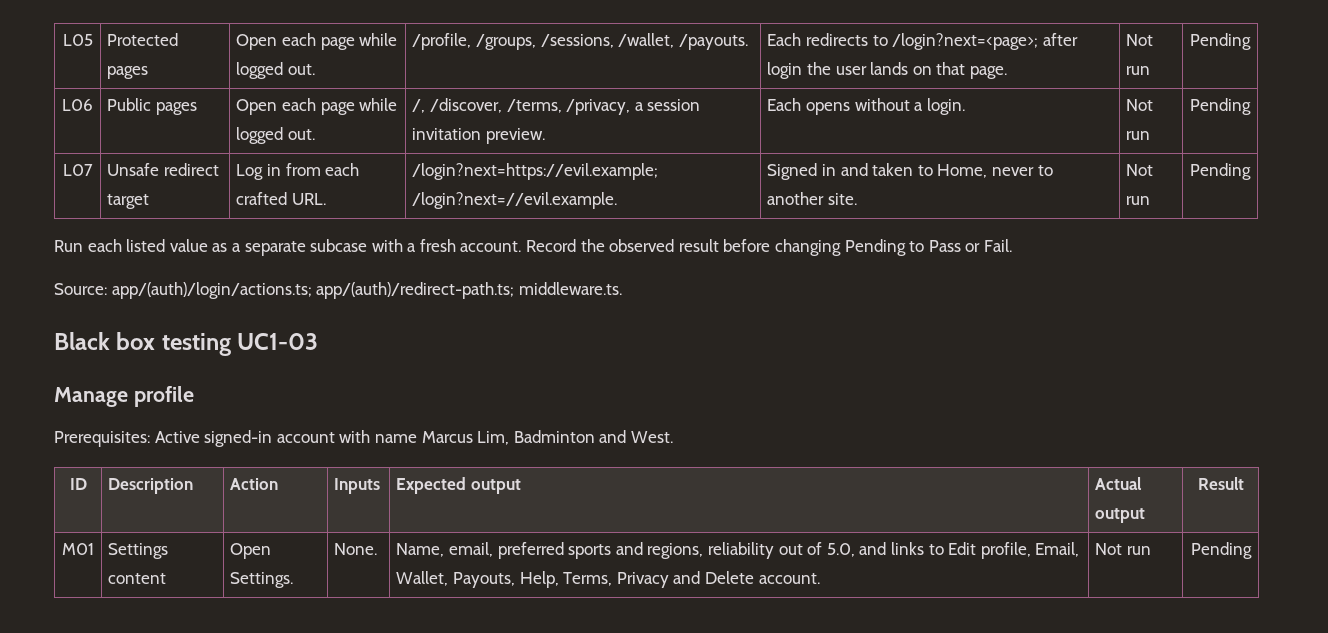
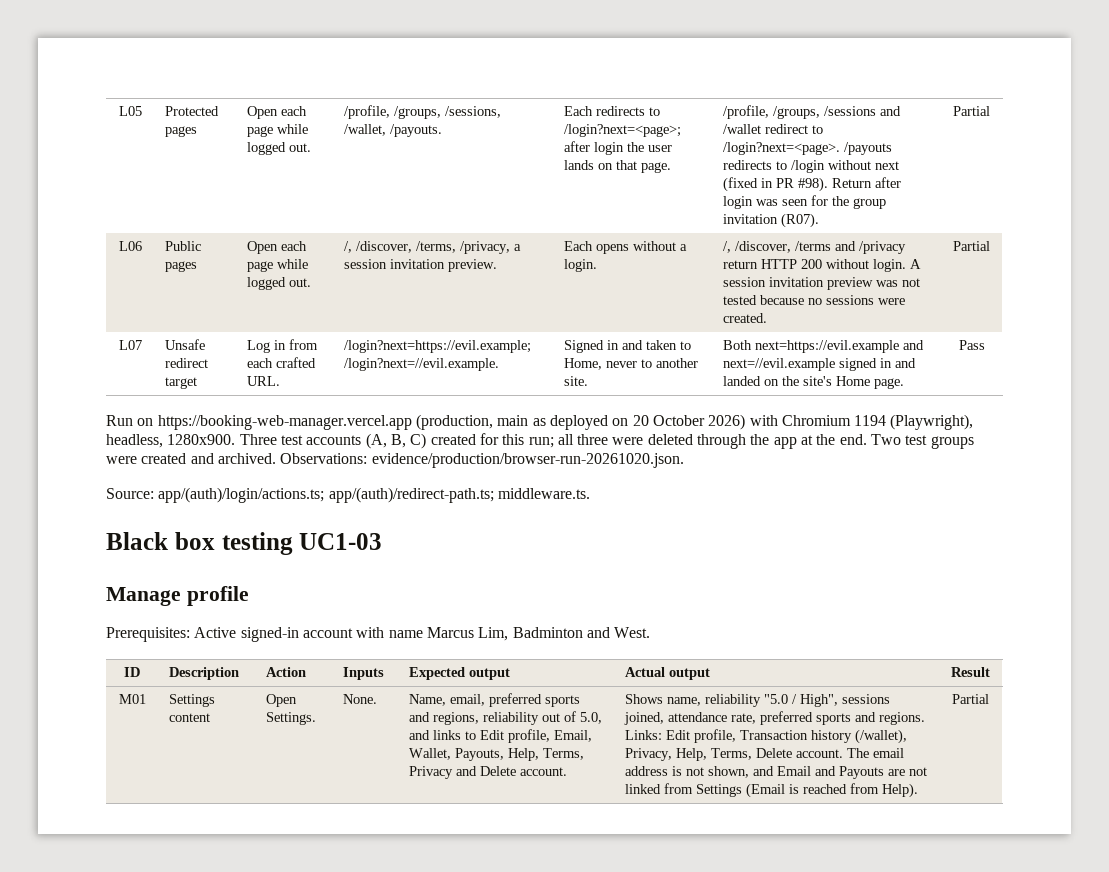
- Each redirects to /login?next=<page>; after login the user lands on that page. | Not run | Pending
+ Each redirects to /login?next=<page>; after login the user lands on that page. | /profile, /groups, /sessions and /wallet redirect to /login?next=<page>. /payouts redirects to /login without next (fixed in PR #98). Return after login was seen for the group invitation (R07). | Partial
- Each opens without a login. | Not run | Pending
+ Each opens without a login. | /, /discover, /terms and /privacy return HTTP 200 without login. A session invitation preview was not tested because no sessions were created. | Partial
- L07 | Unsafe redirect target | Log in from each crafted URL. | /login?next=https://evil.example; /login?next=//evil.example. | Signed in and taken to Home, never to another site. | Not run | Pending
- Run each listed value as a separate subcase with a fresh account. Record the observed result before changing Pending to Pass or Fail.
+ L07 | Unsafe redirect target | Log in from each crafted URL. | /login?next=https://evil.example; /login?next=//evil.example. | Signed in and taken to Home, never to another site. | Both next=https://evil.example and next=//evil.example signed in and landed on the site's Home page. | Pass
+ Run on https://booking-web-manager.vercel.app (production, main as deployed on 20 October 2026) with Chromium 1194 (Playwright), headless, 1280x900. Three test accounts (A, B, C) created for this run; all three were deleted through the app at the end. Two test groups were created and archived. Observations: evidence/production/browser-run-20261020.json.
- Name, email, preferred sports and regions, reliability out of 5.0, and links to Edit profile, Email, Wallet, Payouts, Help, Terms, Privacy and Delete account. | Not run | Pending
+ Name, email, preferred sports and regions, reliability out of 5.0, and links to Edit profile, Email, Wallet, Payouts, Help, Terms, Privacy and Delete account. | Shows name, reliability "5.0 / High", sessions joined, attendance rate, preferred sports and regions. Links: Edit profile, Transaction history (/wallet), Privacy, Help, Terms, Delete account. The email address is not shown, and Email and Payouts are not linked from Settings (Email is reached from Help). | Partial

